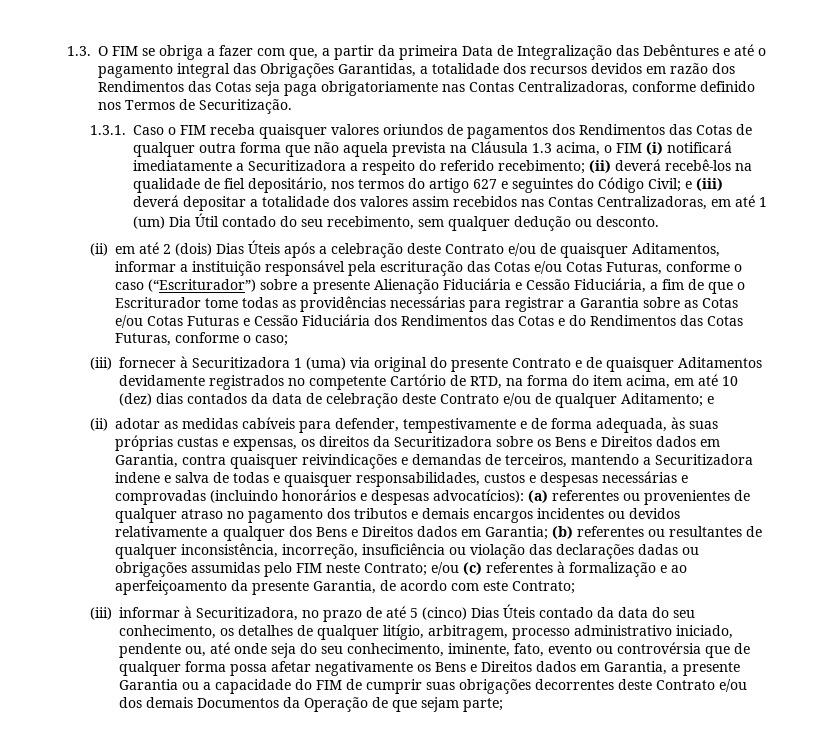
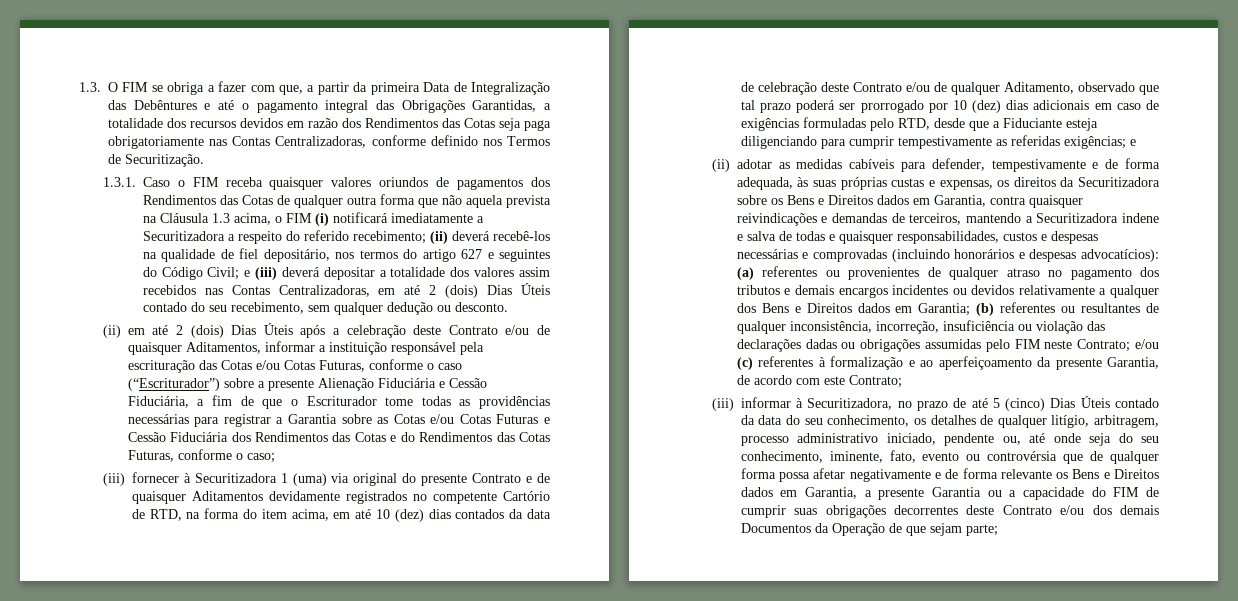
- e (iii) deverá depositar a totalidade dos valores assim recebidos nas Contas Centralizadoras, em até 1 (um) Dia Útil contado do seu recebimento, sem qualquer dedução ou desconto.
+ e (iii) deverá depositar a totalidade dos valores assim recebidos nas Contas Centralizadoras, em até 2 (dois) Dias Úteis contado do seu recebimento, sem qualquer dedução ou desconto.
- (iii) fornecer à Securitizadora 1 (uma) via original do presente Contrato e de quaisquer Aditamentos devidamente registrados no competente Cartório de RTD, na forma do item acima, em até 10 (dez) dias contados da data de celebração deste Contrato e/ou de qualquer Aditamento; e
+ (iii) fornecer à Securitizadora 1 (uma) via original do presente Contrato e de quaisquer Aditamentos devidamente registrados no competente Cartório de RTD, na forma do item acima, em até 10 (dez) dias contados da data de celebração deste Contrato e/ou de qualquer Aditamento, observado que tal prazo poderá ser prorrogado por 10 (dez) dias adicionais em caso de exigências formuladas pelo RTD, desde que a Fiduciante esteja diligenciando para cumprir tempestivamente as referidas exigências; e
- (iii) informar à Securitizadora, no prazo de até 5 (cinco) Dias Úteis contado da data do seu conhecimento, os detalhes de qualquer litígio, arbitragem, processo administrativo iniciado, pendente ou, até onde seja do seu conhecimento, iminente, fato, evento ou controvérsia que de qualquer forma possa afetar negativamente os Bens e Direitos dados em Garantia, a presente Garantia ou a capacidade do FIM de cumprir suas obrigações decorrentes deste Contrato e/ou dos demais Documentos da Operação de que sejam parte;
+ (iii) informar à Securitizadora, no prazo de até 5 (cinco) Dias Úteis contado da data do seu conhecimento, os detalhes de qualquer litígio, arbitragem, processo administrativo iniciado, pendente ou, até onde seja do seu conhecimento, iminente, fato, evento ou controvérsia que de qualquer forma possa afetar negativamente e de forma relevante os Bens e Direitos dados em Garantia, a presente Garantia ou a capacidade do FIM de cumprir suas obrigações decorrentes deste Contrato e/ou dos demais Documentos da Operação de que sejam parte;

